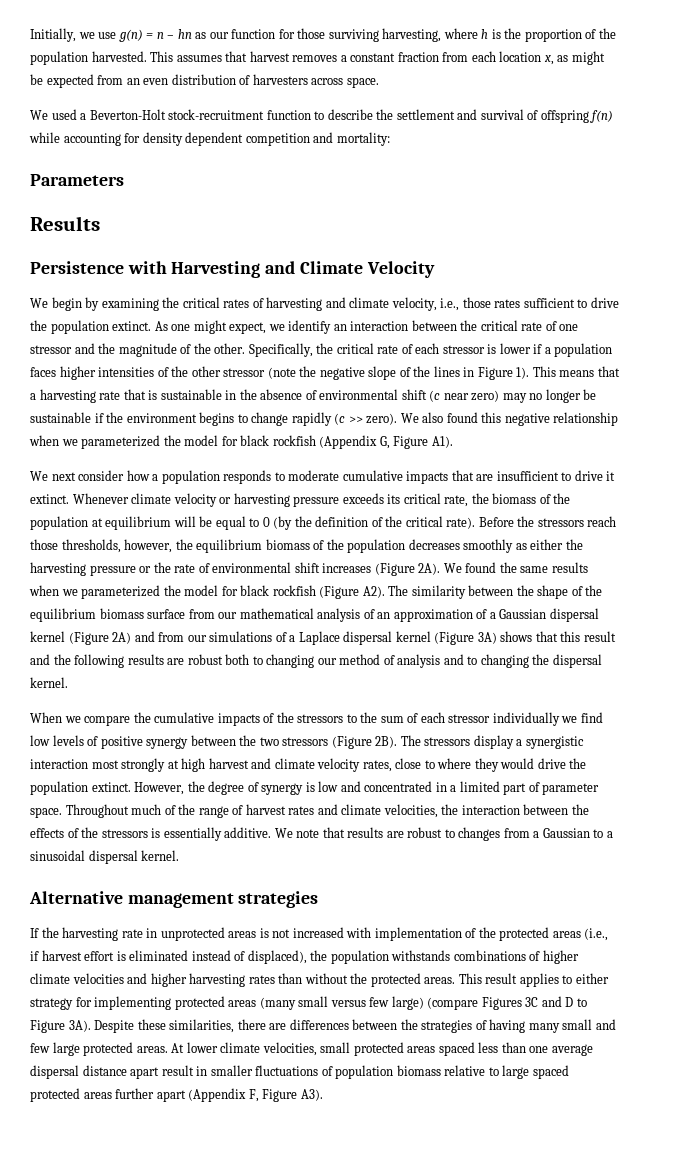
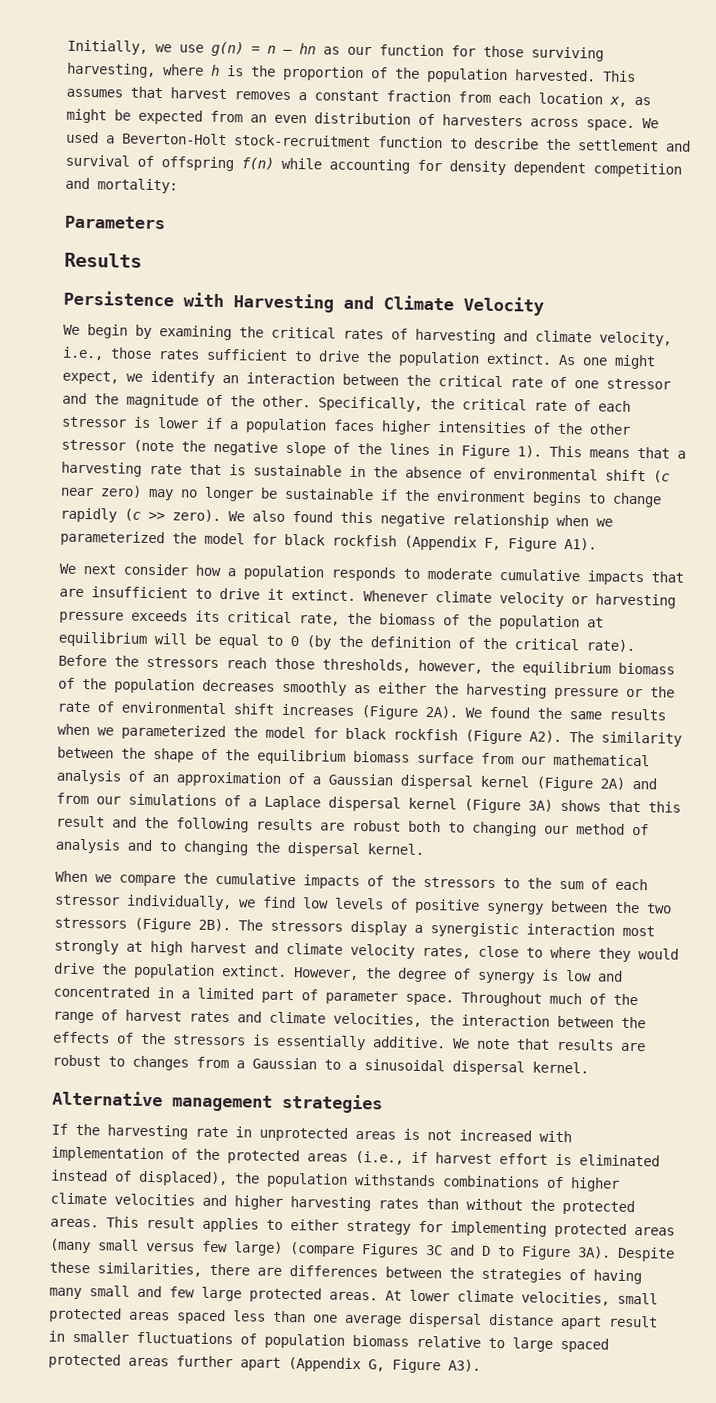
- This assumes that harvest removes a constant fraction from each location x, as might be expected from an even distribution of harvesters across space.
- We used a Beverton-Holt stock-recruitment function to describe the settlement and survival of offspring f(n) while accounting for density dependent competition and mortality:
+ This assumes that harvest removes a constant fraction from each location x, as might be expected from an even distribution of harvesters across space. We used a Beverton-Holt stock-recruitment function to describe the settlement and survival of offspring f(n) while accounting for density dependent competition and mortality:
- We also found this negative relationship when we parameterized the model for black rockfish (Appendix G, Figure A1).
+ We also found this negative relationship when we parameterized the model for black rockfish (Appendix F, Figure A1).
- When we compare the cumulative impacts of the stressors to the sum of each stressor individually we find low levels of positive synergy between the two stressors (Figure 2B).
+ When we compare the cumulative impacts of the stressors to the sum of each stressor individually, we find low levels of positive synergy between the two stressors (Figure 2B).
- At lower climate velocities, small protected areas spaced less than one average dispersal distance apart result in smaller fluctuations of population biomass relative to large spaced protected areas further apart (Appendix F, Figure A3).
+ At lower climate velocities, small protected areas spaced less than one average dispersal distance apart result in smaller fluctuations of population biomass relative to large spaced protected areas further apart (Appendix G, Figure A3).

